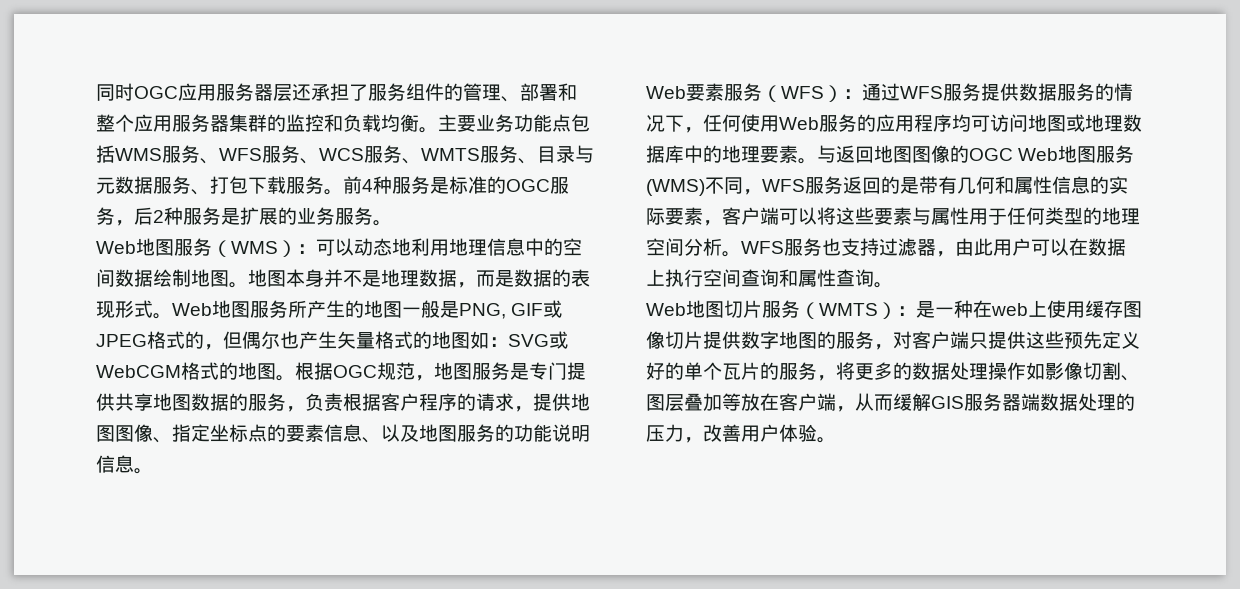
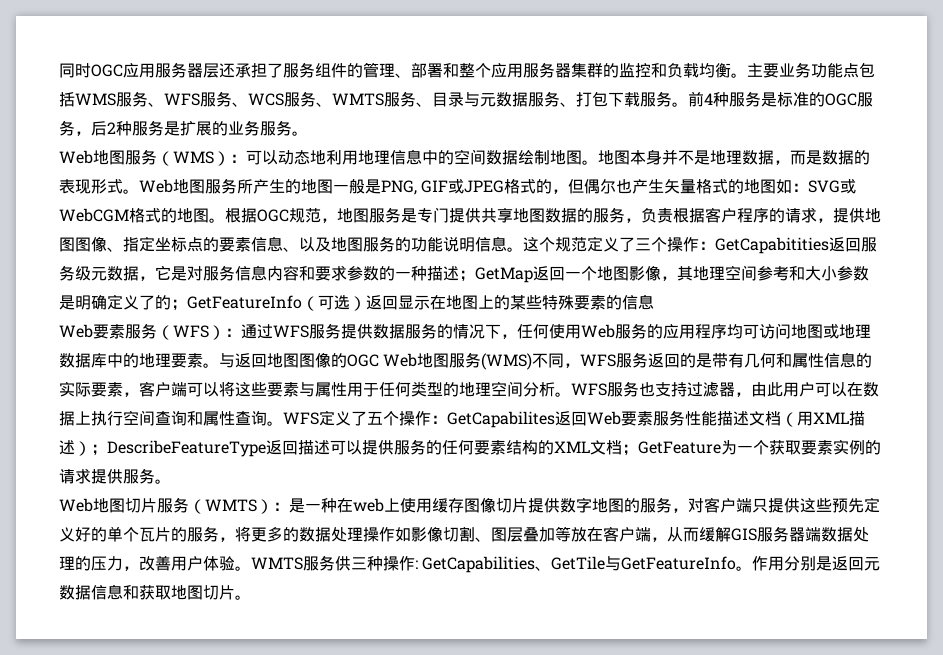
+ 这个规范定义了三个操作：GetCapabitities返回服务级元数据，它是对服务信息内容和要求参数的一种描述；GetMap返回一个地图影像，其地理空间参考和大小参数是明确定义了的；GetFeatureInfo（可选）返回显示在地图上的某些特殊要素的信息
+ WFS定义了五个操作：GetCapabilites返回Web要素服务性能描述文档（用XML描述）；DescribeFeatureType返回描述可以提供服务的任何要素结构的XML文档；GetFeature为一个获取要素实例的请求提供服务。
+ WMTS服务供三种操作: GetCapabilities、GetTile与GetFeatureInfo。作用分别是返回元数据信息和获取地图切片。

